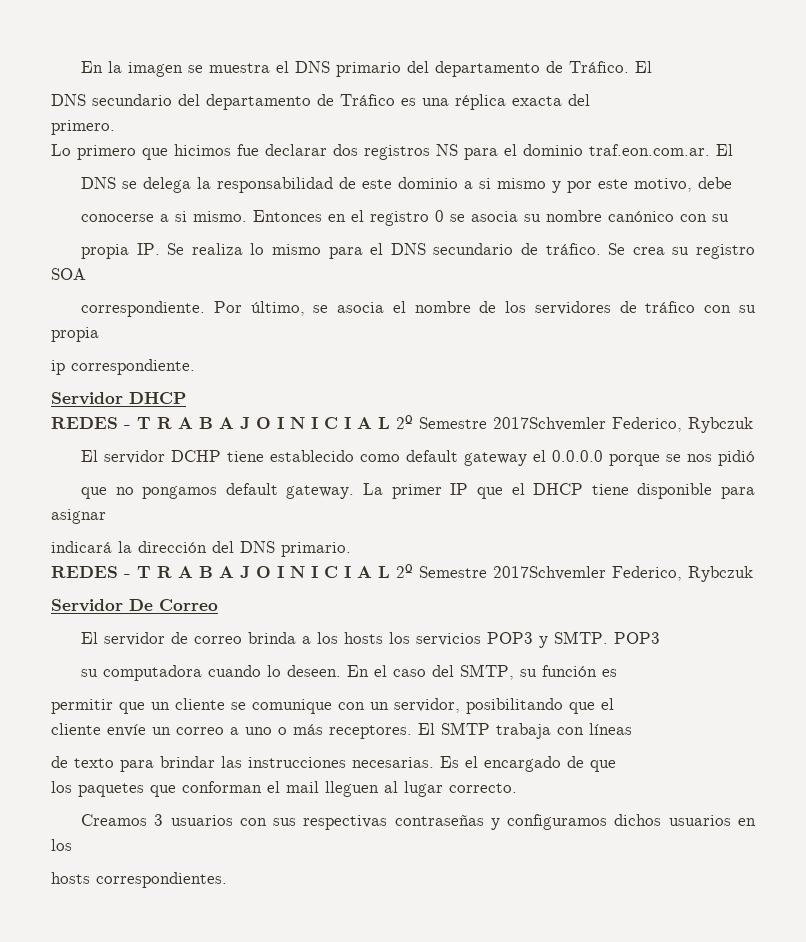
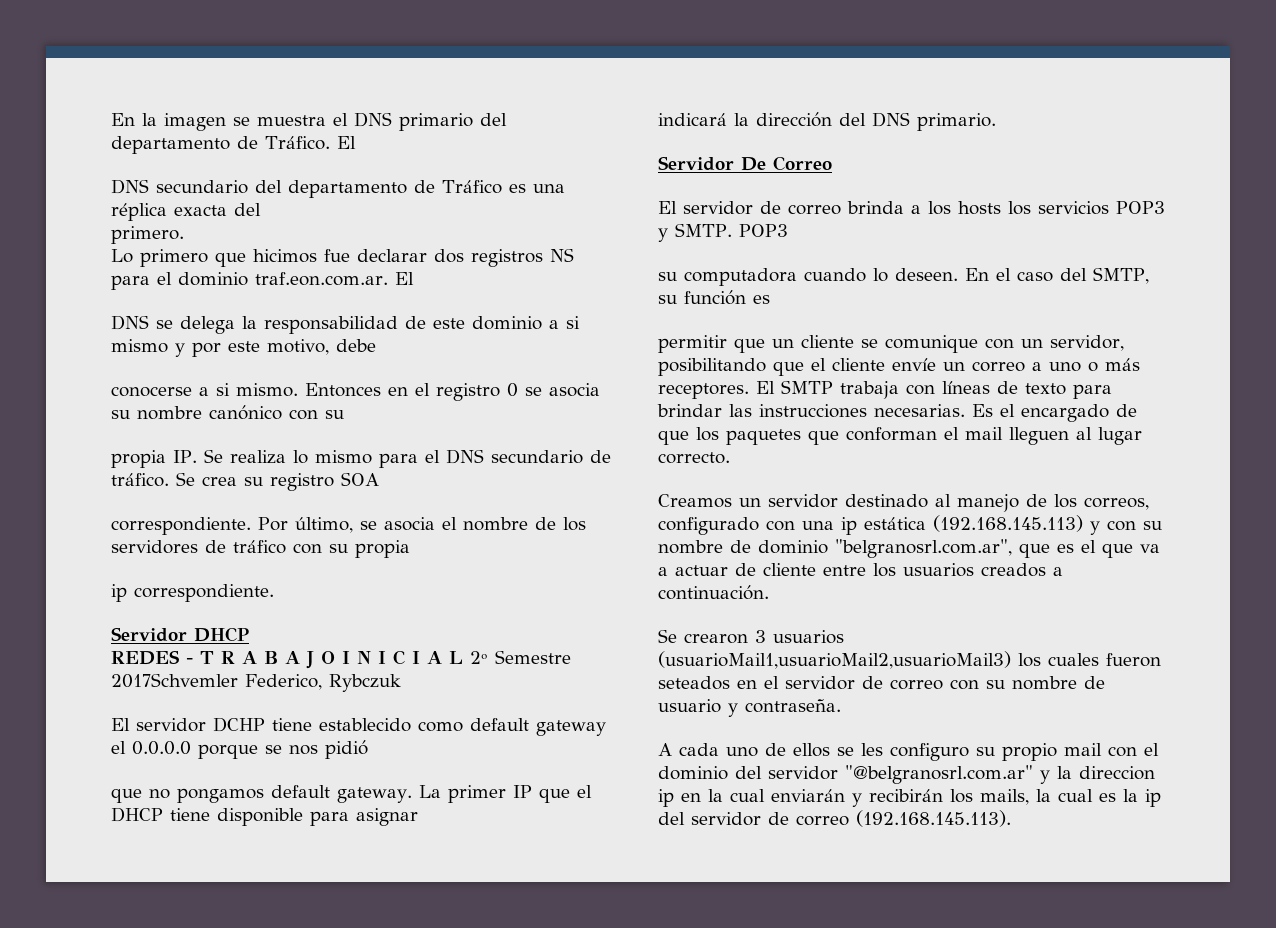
  indicará la dirección del DNS primario.
- REDES - T R A B A J O I N I C I A L 2º Semestre 2017Schvemler Federico, Rybczuk
- permitir que un cliente se comunique con un servidor, posibilitando que el
- cliente envíe un correo a uno o más receptores.
+ permitir que un cliente se comunique con un servidor, posibilitando que el cliente envíe un correo a uno o más receptores.
- El SMTP trabaja con líneas
- de texto para brindar las instrucciones necesarias.
+ El SMTP trabaja con líneas de texto para brindar las instrucciones necesarias.
- Es el encargado de que
- los paquetes que conforman el mail lleguen al lugar correcto.
+ Es el encargado de que los paquetes que conforman el mail lleguen al lugar correcto.
- Creamos 3 usuarios con sus respectivas contraseñas y configuramos dichos usuarios en los
- hosts correspondientes.
+ Creamos un servidor destinado al manejo de los correos, configurado con una ip estática (192.168.145.113) y con su nombre de dominio "belgranosrl.com.ar", que es el que va a actuar de cliente entre los usuarios creados a continuación.
+ Se crearon 3 usuarios (usuarioMail1,usuarioMail2,usuarioMail3) los cuales fueron seteados en el servidor de correo con su nombre de usuario y contraseña.
+ A cada uno de ellos se les configuro su propio mail con el dominio del servidor "@belgranosrl.com.ar" y la direccion ip en la cual enviarán y recibirán los mails, la cual es la ip del servidor de correo (192.168.145.113).

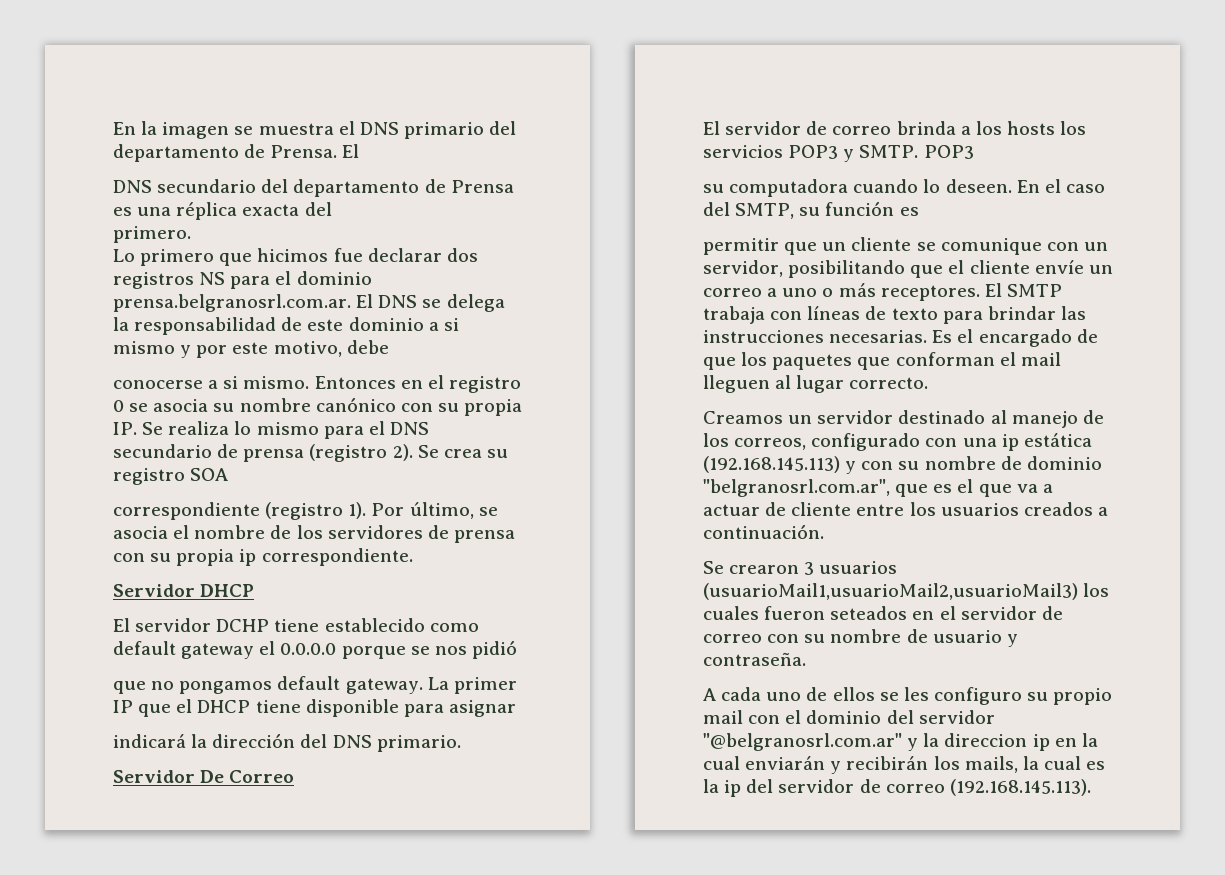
- En la imagen se muestra el DNS primario del departamento de Tráfico.
+ En la imagen se muestra el DNS primario del departamento de Prensa.
- DNS secundario del departamento de Tráfico es una réplica exacta del
+ DNS secundario del departamento de Prensa es una réplica exacta del
- Lo primero que hicimos fue declarar dos registros NS para el dominio traf.eon.com.ar. El
- DNS se delega la responsabilidad de este dominio a si mismo y por este motivo, debe
+ Lo primero que hicimos fue declarar dos registros NS para el dominio prensa.belgranosrl.com.ar. El DNS se delega la responsabilidad de este dominio a si mismo y por este motivo, debe
- Entonces en el registro 0 se asocia su nombre canónico con su
- propia IP. Se realiza lo mismo para el DNS secundario de tráfico.
+ Entonces en el registro 0 se asocia su nombre canónico con su propia IP. Se realiza lo mismo para el DNS secundario de prensa (registro 2).
  Se crea su registro SOA
- correspondiente.
+ correspondiente (registro 1).
- Por último, se asocia el nombre de los servidores de tráfico con su propia
- ip correspondiente.
+ Por último, se asocia el nombre de los servidores de prensa con su propia ip correspondiente.
- REDES - T R A B A J O I N I C I A L 2º Semestre 2017Schvemler Federico, Rybczuk

